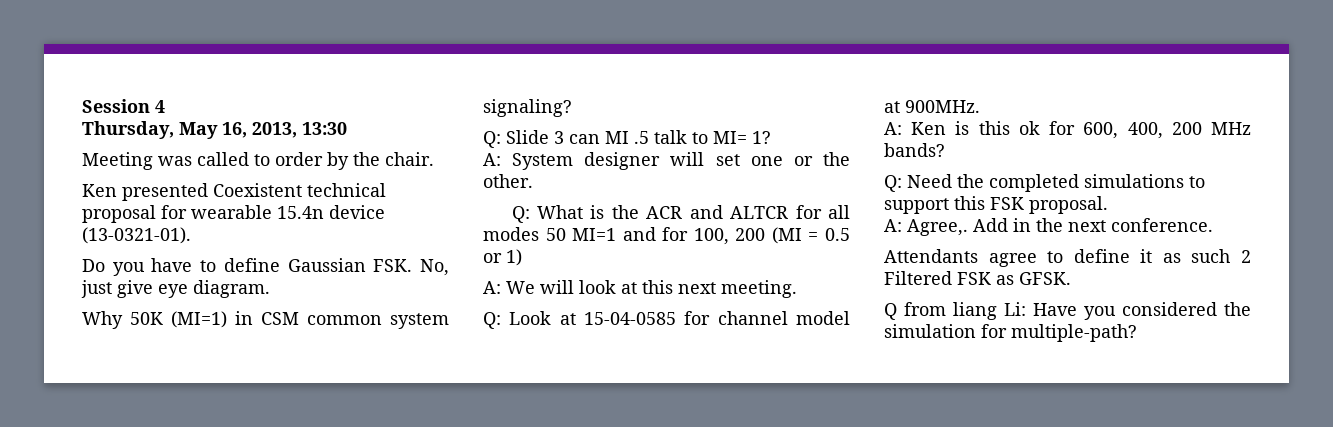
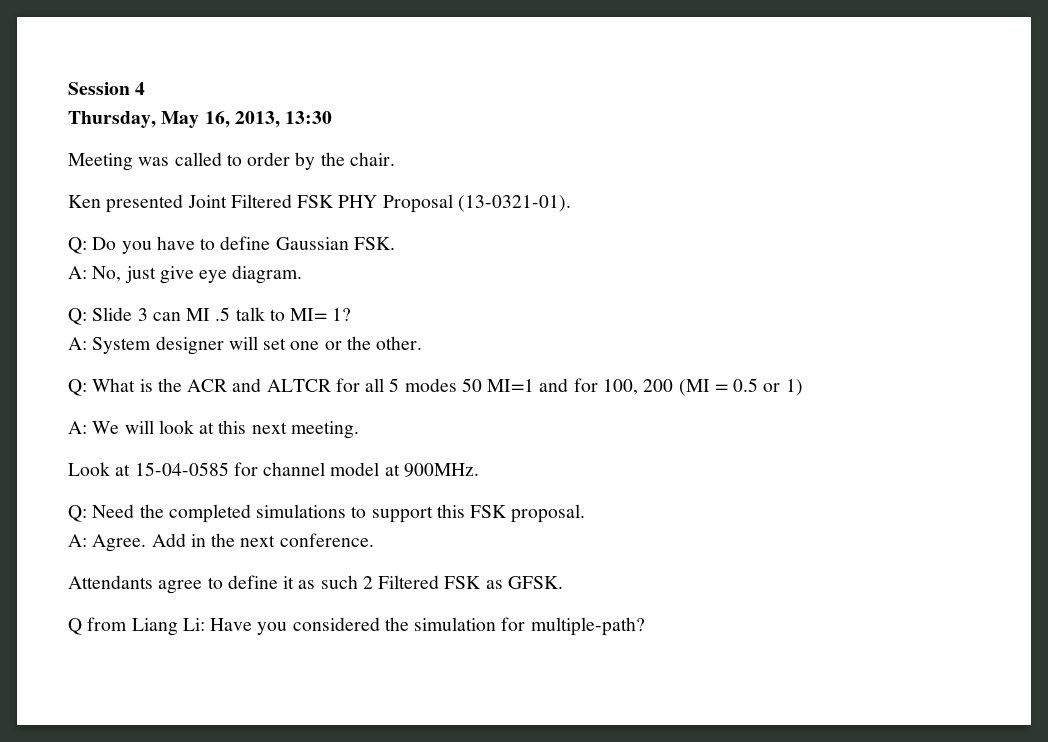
- Ken presented Coexistent technical proposal for wearable 15.4n device (13-0321-01).
+ Ken presented Joint Filtered FSK PHY Proposal (13-0321-01).
- Do you have to define Gaussian FSK. No, just give eye diagram.
+ Q: Do you have to define Gaussian FSK.
+ A: No, just give eye diagram.
- Why 50K (MI=1) in CSM common system signaling?
- Q: What is the ACR and ALTCR for all modes 50 MI=1 and for 100, 200 (MI = 0.5 or 1)
+ Q: What is the ACR and ALTCR for all 5 modes 50 MI=1 and for 100, 200 (MI = 0.5 or 1)
- Q: Look at 15-04-0585 for channel model at 900MHz.
+ Look at 15-04-0585 for channel model at 900MHz.
- A: Ken is this ok for 600, 400, 200 MHz bands?
- A: Agree,.
+ A: Agree.
- Q from liang Li: Have you considered the simulation for multiple-path?
+ Q from Liang Li: Have you considered the simulation for multiple-path?

